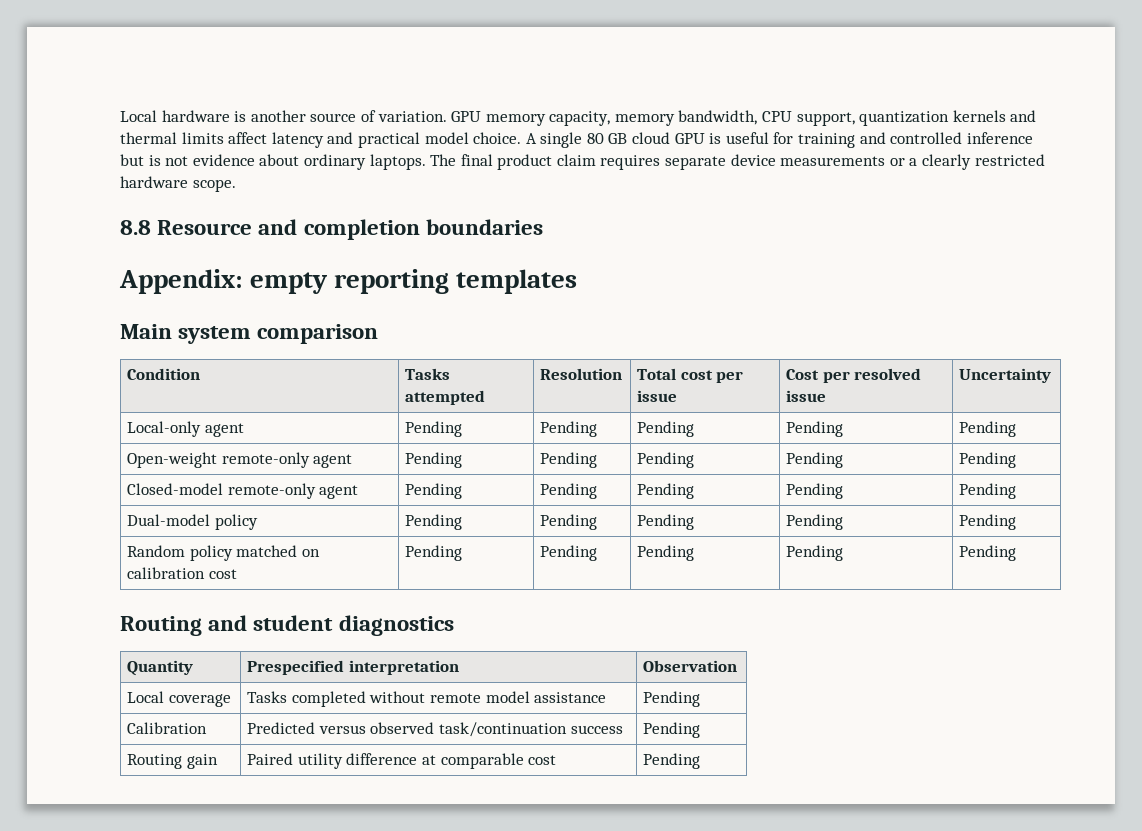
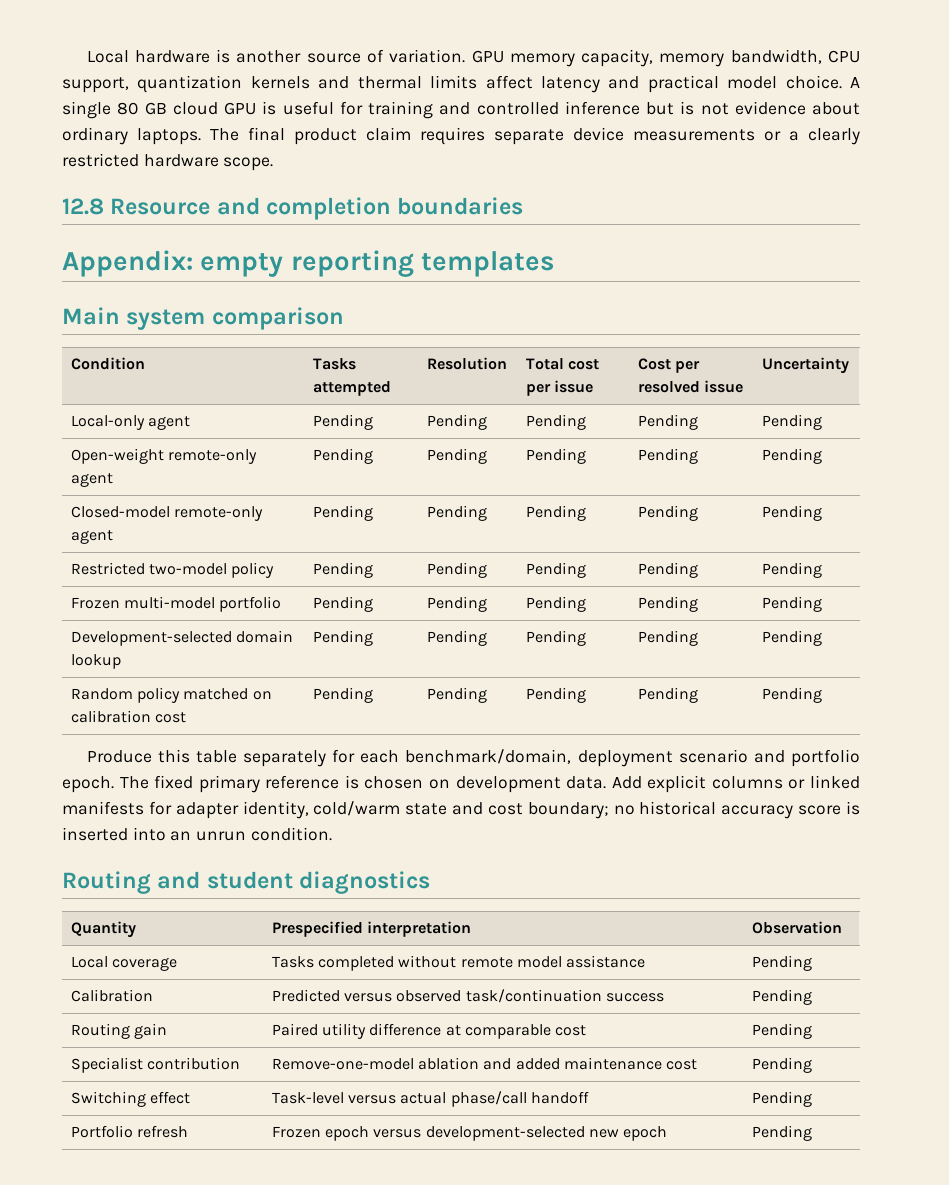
- 8.8 Resource and completion boundaries
+ 12.8 Resource and completion boundaries
- Dual-model policy | Pending | Pending | Pending | Pending | Pending
+ Restricted two-model policy | Pending | Pending | Pending | Pending | Pending
+ Frozen multi-model portfolio | Pending | Pending | Pending | Pending | Pending
+ Development-selected domain lookup | Pending | Pending | Pending | Pending | Pending
+ Produce this table separately for each benchmark/domain, deployment scenario and portfolio epoch. The fixed primary reference is chosen on development data. Add explicit columns or linked manifests for adapter identity, cold/warm state and cost boundary; no historical accuracy score is inserted into an unrun condition.
+ Specialist contribution | Remove-one-model ablation and added maintenance cost | Pending
+ Switching effect | Task-level versus actual phase/call handoff | Pending
+ Portfolio refresh | Frozen epoch versus development-selected new epoch | Pending

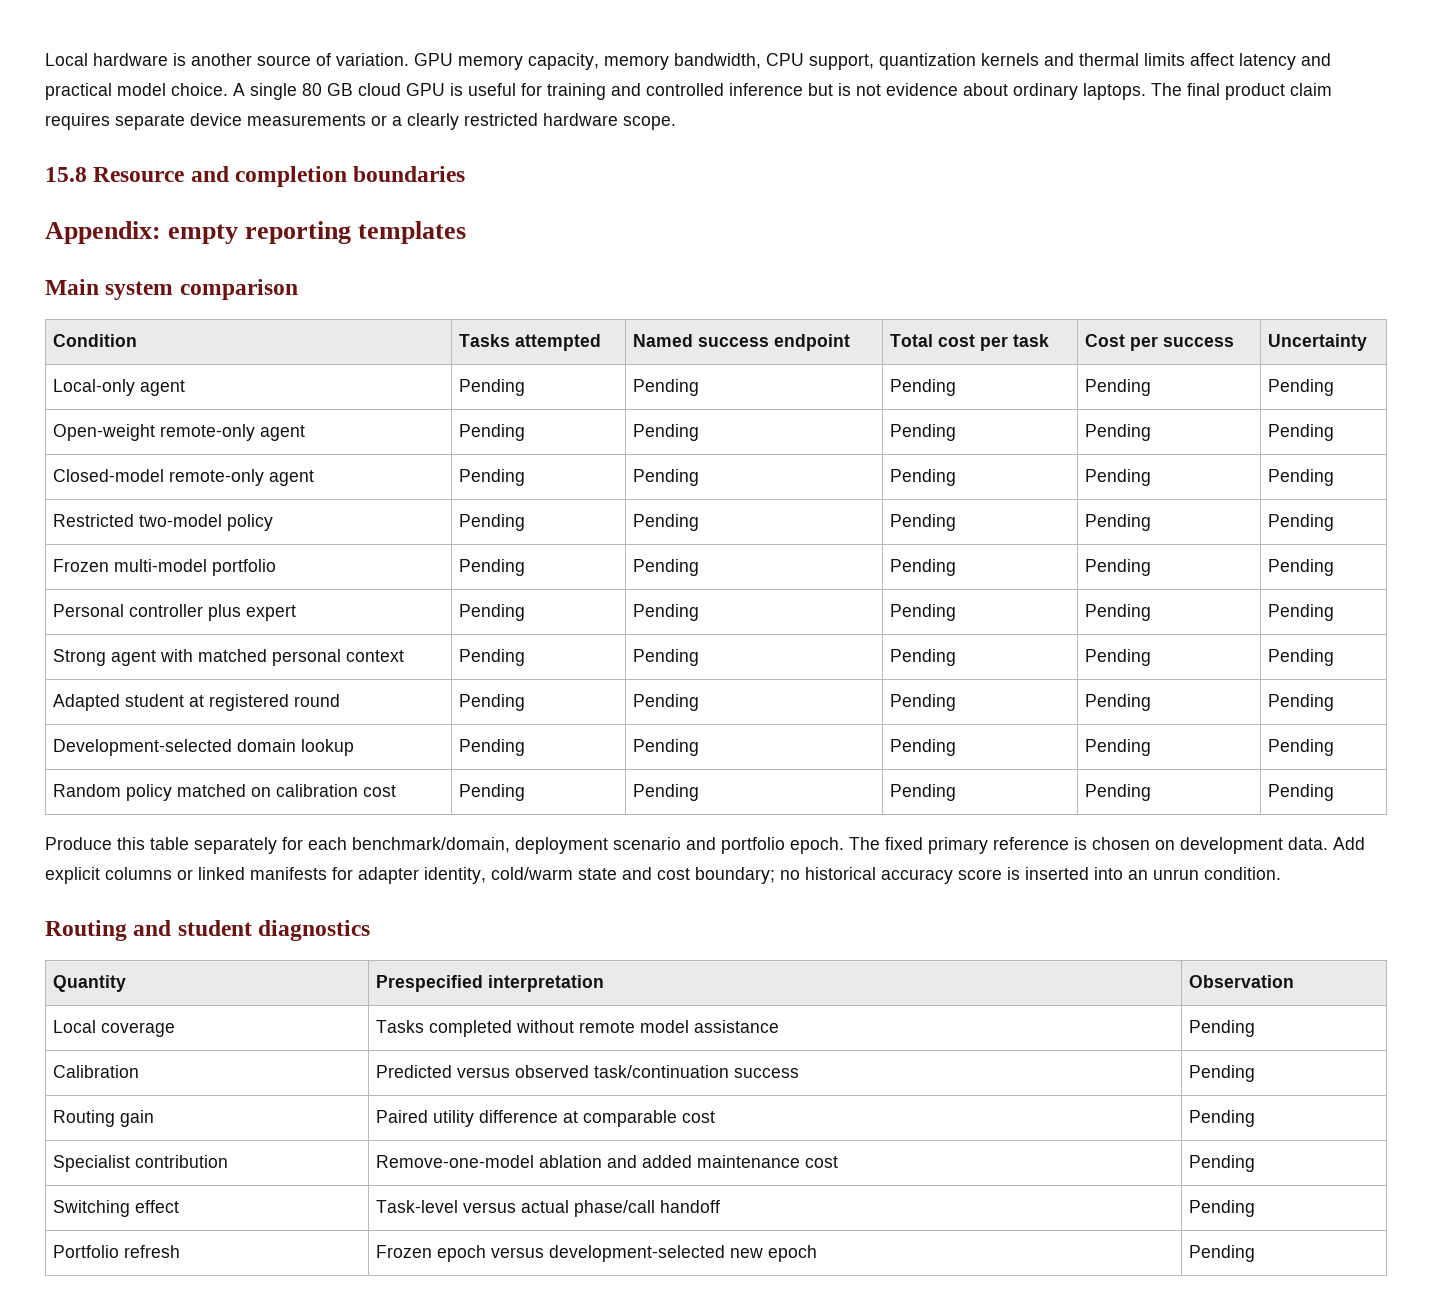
- 12.8 Resource and completion boundaries
+ 15.8 Resource and completion boundaries
- Condition | Tasks attempted | Resolution | Total cost per issue | Cost per resolved issue | Uncertainty
+ Condition | Tasks attempted | Named success endpoint | Total cost per task | Cost per success | Uncertainty
+ Personal controller plus expert | Pending | Pending | Pending | Pending | Pending
+ Strong agent with matched personal context | Pending | Pending | Pending | Pending | Pending
+ Adapted student at registered round | Pending | Pending | Pending | Pending | Pending

